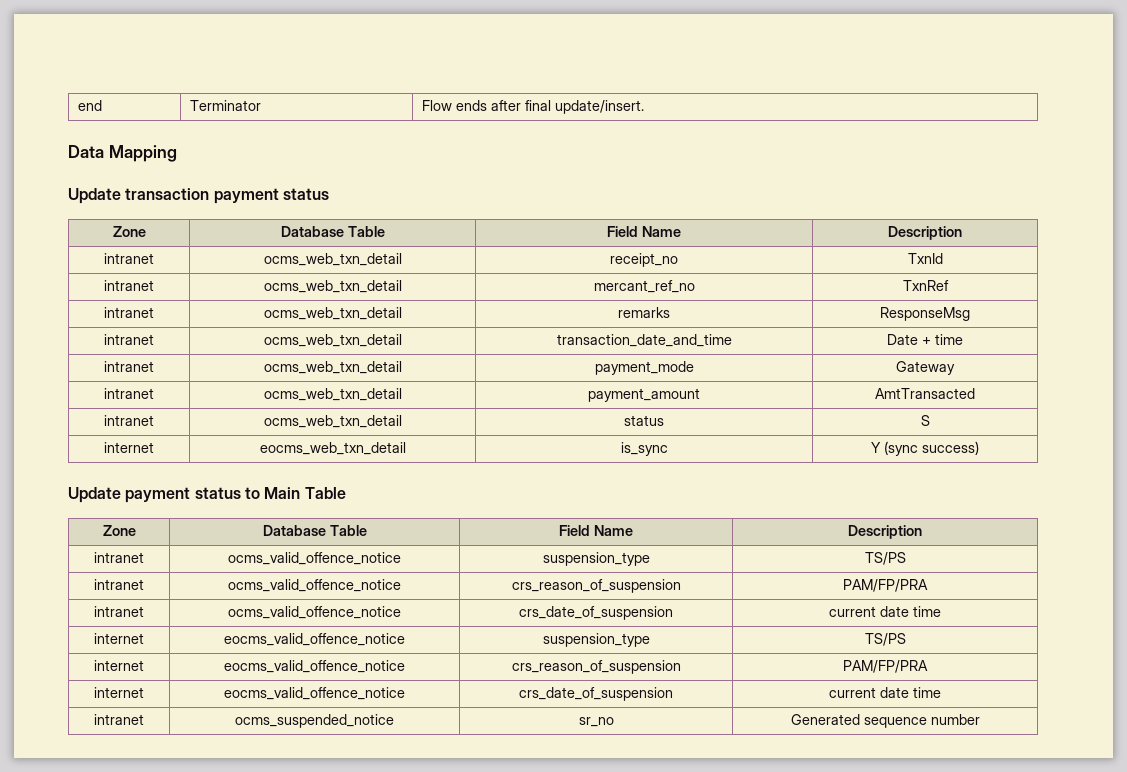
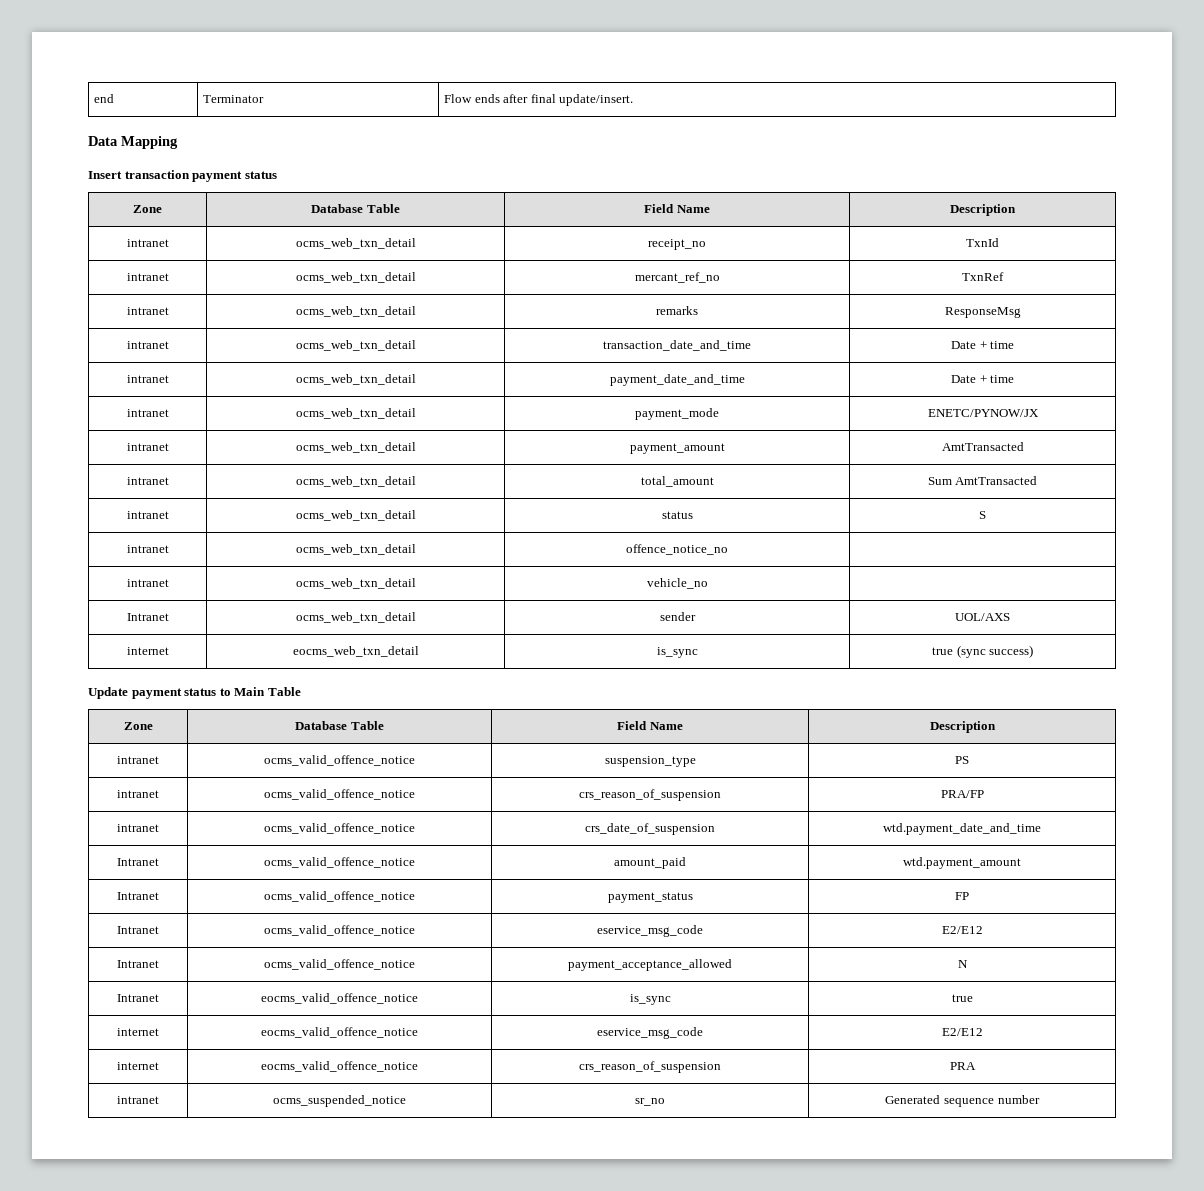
- Update transaction payment status
+ Insert transaction payment status
+ intranet | ocms_web_txn_detail | payment_date_and_time | Date + time
- intranet | ocms_web_txn_detail | payment_mode | Gateway
+ intranet | ocms_web_txn_detail | payment_mode | ENETC/PYNOW/JX
+ intranet | ocms_web_txn_detail | total_amount | Sum AmtTransacted
+ intranet | ocms_web_txn_detail | offence_notice_no |
+ intranet | ocms_web_txn_detail | vehicle_no |
+ Intranet | ocms_web_txn_detail | sender | UOL/AXS
- internet | eocms_web_txn_detail | is_sync | Y (sync success)
+ internet | eocms_web_txn_detail | is_sync | true (sync success)
- intranet | ocms_valid_offence_notice | suspension_type | TS/PS
+ intranet | ocms_valid_offence_notice | suspension_type | PS
- intranet | ocms_valid_offence_notice | crs_reason_of_suspension | PAM/FP/PRA
+ intranet | ocms_valid_offence_notice | crs_reason_of_suspension | PRA/FP
- intranet | ocms_valid_offence_notice | crs_date_of_suspension | current date time
- internet | eocms_valid_offence_notice | suspension_type | TS/PS
+ intranet | ocms_valid_offence_notice | crs_date_of_suspension | wtd.payment_date_and_time
+ Intranet | ocms_valid_offence_notice | amount_paid | wtd.payment_amount
+ Intranet | ocms_valid_offence_notice | payment_status | FP
+ Intranet | ocms_valid_offence_notice | eservice_msg_code | E2/E12
+ Intranet | ocms_valid_offence_notice | payment_acceptance_allowed | N
+ Intranet | eocms_valid_offence_notice | is_sync | true
+ internet | eocms_valid_offence_notice | eservice_msg_code | E2/E12
- internet | eocms_valid_offence_notice | crs_reason_of_suspension | PAM/FP/PRA
- internet | eocms_valid_offence_notice | crs_date_of_suspension | current date time
+ internet | eocms_valid_offence_notice | crs_reason_of_suspension | PRA

